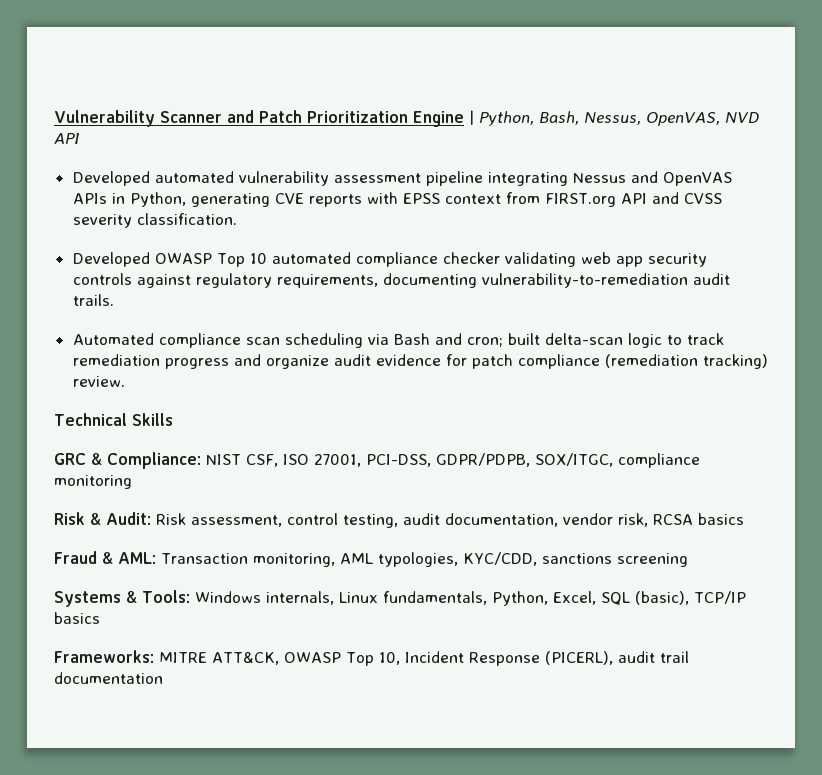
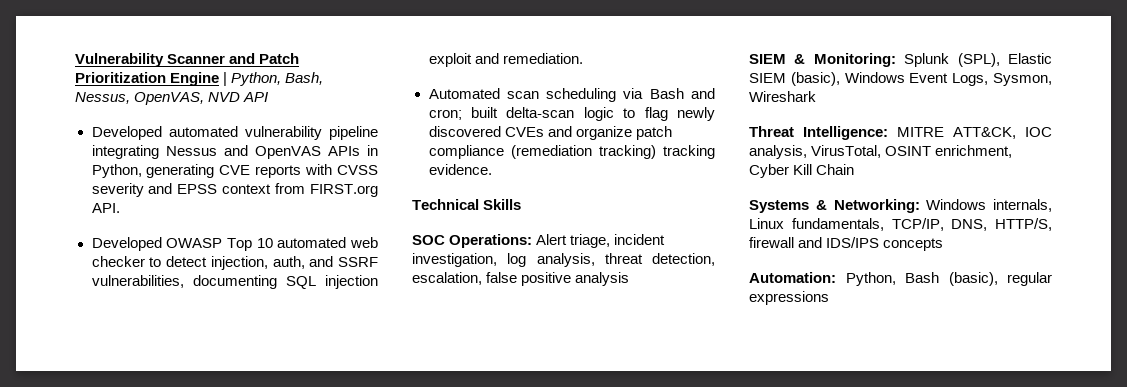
- Developed automated vulnerability assessment pipeline integrating Nessus and OpenVAS APIs in Python, generating CVE reports with EPSS context from FIRST.org API and CVSS severity classification.
+ Developed automated vulnerability pipeline integrating Nessus and OpenVAS APIs in Python, generating CVE reports with CVSS severity and EPSS context from FIRST.org API.
- Developed OWASP Top 10 automated compliance checker validating web app security controls against regulatory requirements, documenting vulnerability-to-remediation audit trails.
+ Developed OWASP Top 10 automated web checker to detect injection, auth, and SSRF vulnerabilities, documenting SQL injection exploit and remediation.
- Automated compliance scan scheduling via Bash and cron; built delta-scan logic to track remediation progress and organize audit evidence for patch compliance (remediation tracking) review.
+ Automated scan scheduling via Bash and cron; built delta-scan logic to flag newly discovered CVEs and organize patch compliance (remediation tracking) tracking evidence.
- GRC & Compliance: NIST CSF, ISO 27001, PCI-DSS, GDPR/PDPB, SOX/ITGC, compliance monitoring
- Risk & Audit: Risk assessment, control testing, audit documentation, vendor risk, RCSA basics
- Fraud & AML: Transaction monitoring, AML typologies, KYC/CDD, sanctions screening
+ SOC Operations: Alert triage, incident investigation, log analysis, threat detection, escalation, false positive analysis
+ SIEM & Monitoring: Splunk (SPL), Elastic SIEM (basic), Windows Event Logs, Sysmon, Wireshark
+ Threat Intelligence: MITRE ATT&CK, IOC analysis, VirusTotal, OSINT enrichment, Cyber Kill Chain
- Systems & Tools: Windows internals, Linux fundamentals, Python, Excel, SQL (basic), TCP/IP basics
- Frameworks: MITRE ATT&CK, OWASP Top 10, Incident Response (PICERL), audit trail documentation
+ Systems & Networking: Windows internals, Linux fundamentals, TCP/IP, DNS, HTTP/S, firewall and IDS/IPS concepts
+ Automation: Python, Bash (basic), regular expressions

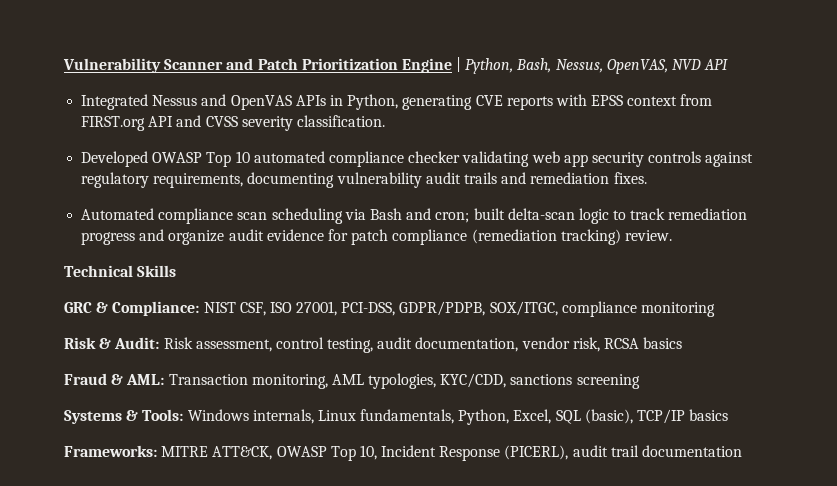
- Developed automated vulnerability pipeline integrating Nessus and OpenVAS APIs in Python, generating CVE reports with CVSS severity and EPSS context from FIRST.org API.
+ Integrated Nessus and OpenVAS APIs in Python, generating CVE reports with EPSS context from FIRST.org API and CVSS severity classification.
- Developed OWASP Top 10 automated web checker to detect injection, auth, and SSRF vulnerabilities, documenting SQL injection exploit and remediation.
+ Developed OWASP Top 10 automated compliance checker validating web app security controls against regulatory requirements, documenting vulnerability audit trails and remediation fixes.
- Automated scan scheduling via Bash and cron; built delta-scan logic to flag newly discovered CVEs and organize patch compliance (remediation tracking) tracking evidence.
+ Automated compliance scan scheduling via Bash and cron; built delta-scan logic to track remediation progress and organize audit evidence for patch compliance (remediation tracking) review.
- SOC Operations: Alert triage, incident investigation, log analysis, threat detection, escalation, false positive analysis
- SIEM & Monitoring: Splunk (SPL), Elastic SIEM (basic), Windows Event Logs, Sysmon, Wireshark
- Threat Intelligence: MITRE ATT&CK, IOC analysis, VirusTotal, OSINT enrichment, Cyber Kill Chain
+ GRC & Compliance: NIST CSF, ISO 27001, PCI-DSS, GDPR/PDPB, SOX/ITGC, compliance monitoring
+ Risk & Audit: Risk assessment, control testing, audit documentation, vendor risk, RCSA basics
+ Fraud & AML: Transaction monitoring, AML typologies, KYC/CDD, sanctions screening
- Systems & Networking: Windows internals, Linux fundamentals, TCP/IP, DNS, HTTP/S, firewall and IDS/IPS concepts
- Automation: Python, Bash (basic), regular expressions
+ Systems & Tools: Windows internals, Linux fundamentals, Python, Excel, SQL (basic), TCP/IP basics
+ Frameworks: MITRE ATT&CK, OWASP Top 10, Incident Response (PICERL), audit trail documentation

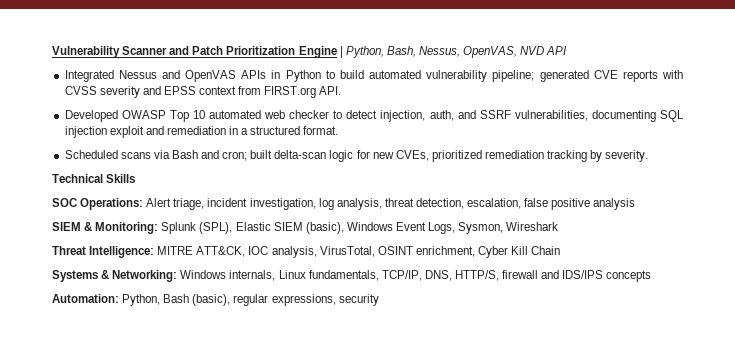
- Integrated Nessus and OpenVAS APIs in Python, generating CVE reports with EPSS context from FIRST.org API and CVSS severity classification.
+ Integrated Nessus and OpenVAS APIs in Python to build automated vulnerability pipeline; generated CVE reports with CVSS severity and EPSS context from FIRST.org API.
- Developed OWASP Top 10 automated compliance checker validating web app security controls against regulatory requirements, documenting vulnerability audit trails and remediation fixes.
- Automated compliance scan scheduling via Bash and cron; built delta-scan logic to track remediation progress and organize audit evidence for patch compliance (remediation tracking) review.
+ Developed OWASP Top 10 automated web checker to detect injection, auth, and SSRF vulnerabilities, documenting SQL injection exploit and remediation in a structured format.
+ Scheduled scans via Bash and cron; built delta-scan logic for new CVEs, prioritized remediation tracking by severity.
  Technical Skills
- GRC & Compliance: NIST CSF, ISO 27001, PCI-DSS, GDPR/PDPB, SOX/ITGC, compliance monitoring
- Risk & Audit: Risk assessment, control testing, audit documentation, vendor risk, RCSA basics
- Fraud & AML: Transaction monitoring, AML typologies, KYC/CDD, sanctions screening
+ SOC Operations: Alert triage, incident investigation, log analysis, threat detection, escalation, false positive analysis
+ SIEM & Monitoring: Splunk (SPL), Elastic SIEM (basic), Windows Event Logs, Sysmon, Wireshark
+ Threat Intelligence: MITRE ATT&CK, IOC analysis, VirusTotal, OSINT enrichment, Cyber Kill Chain
- Systems & Tools: Windows internals, Linux fundamentals, Python, Excel, SQL (basic), TCP/IP basics
- Frameworks: MITRE ATT&CK, OWASP Top 10, Incident Response (PICERL), audit trail documentation
+ Systems & Networking: Windows internals, Linux fundamentals, TCP/IP, DNS, HTTP/S, firewall and IDS/IPS concepts
+ Automation: Python, Bash (basic), regular expressions, security

